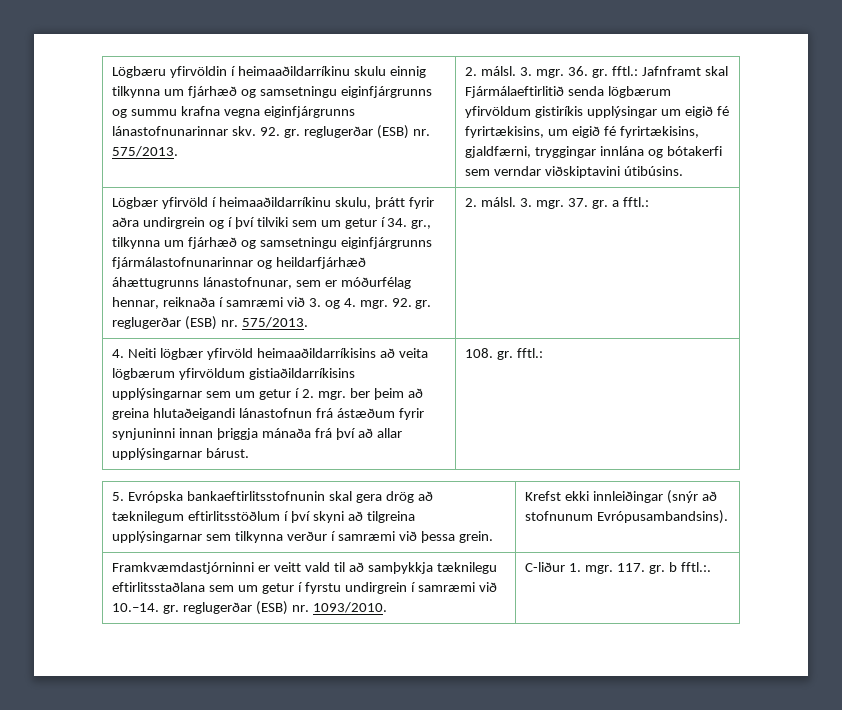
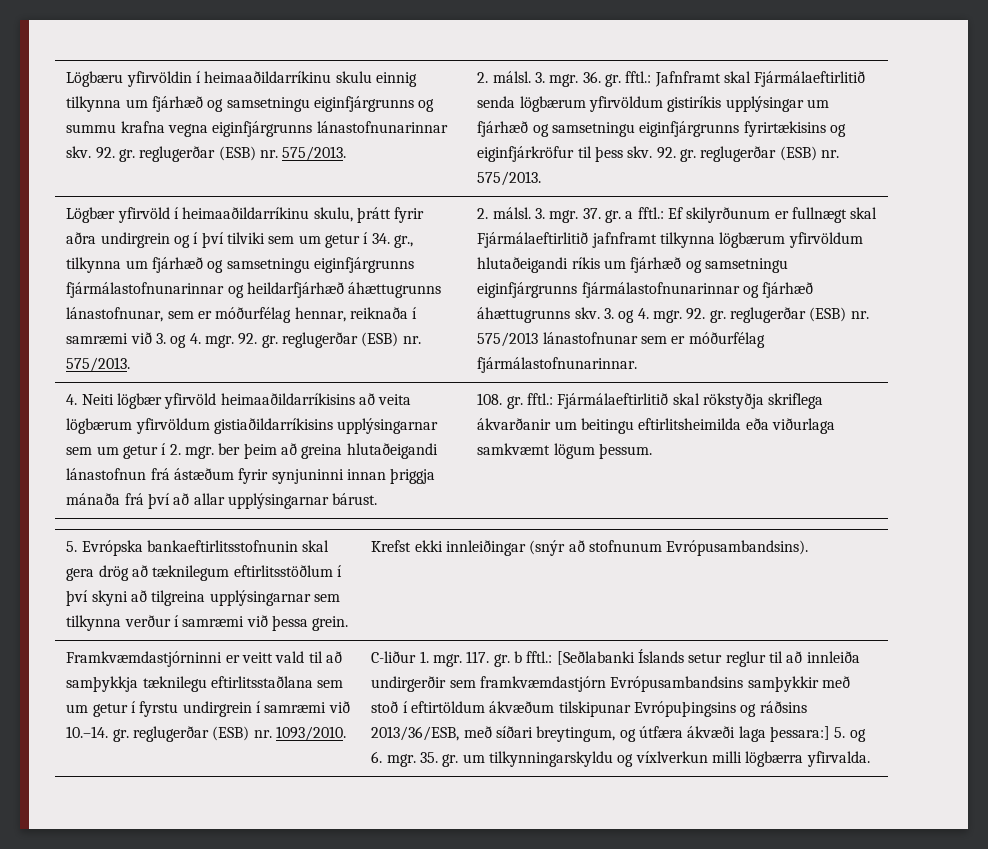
- 36. gr. fftl.: Jafnframt skal Fjármálaeftirlitið senda lögbærum yfirvöldum gistiríkis upplýsingar um eigið fé fyrirtækisins, um eigið fé fyrirtækisins, gjaldfærni, tryggingar innlána og bótakerfi sem verndar viðskiptavini útibúsins.
+ 36. gr. fftl.: Jafnframt skal Fjármálaeftirlitið senda lögbærum yfirvöldum gistiríkis upplýsingar um fjárhæð og samsetningu eiginfjárgrunns fyrirtækisins og eiginfjárkröfur til þess skv. 92. gr. reglugerðar (ESB) nr. 575/2013.
- 37. gr. a fftl.:
+ 37. gr. a fftl.: Ef skilyrðunum er fullnægt skal Fjármálaeftirlitið jafnframt tilkynna lögbærum yfirvöldum hlutaðeigandi ríkis um fjárhæð og samsetningu eiginfjárgrunns fjármálastofnunarinnar og fjárhæð áhættugrunns skv. 3. og 4. mgr. 92. gr. reglugerðar (ESB) nr. 575/2013 lánastofnunar sem er móðurfélag fjármálastofnunarinnar.
- 108. gr. fftl.:
+ 108. gr. fftl.: Fjármálaeftirlitið skal rökstyðja skriflega ákvarðanir um beitingu eftirlitsheimilda eða viðurlaga samkvæmt lögum þessum.
- 117. gr. b fftl.:.
+ 117. gr. b fftl.: [Seðlabanki Íslands setur reglur til að innleiða undirgerðir sem framkvæmdastjórn Evrópusambandsins samþykkir með stoð í eftirtöldum ákvæðum tilskipunar Evrópuþingsins og ráðsins 2013/36/ESB, með síðari breytingum, og útfæra ákvæði laga þessara:] 5. og 6. mgr. 35. gr. um tilkynningarskyldu og víxlverkun milli lögbærra yfirvalda.

